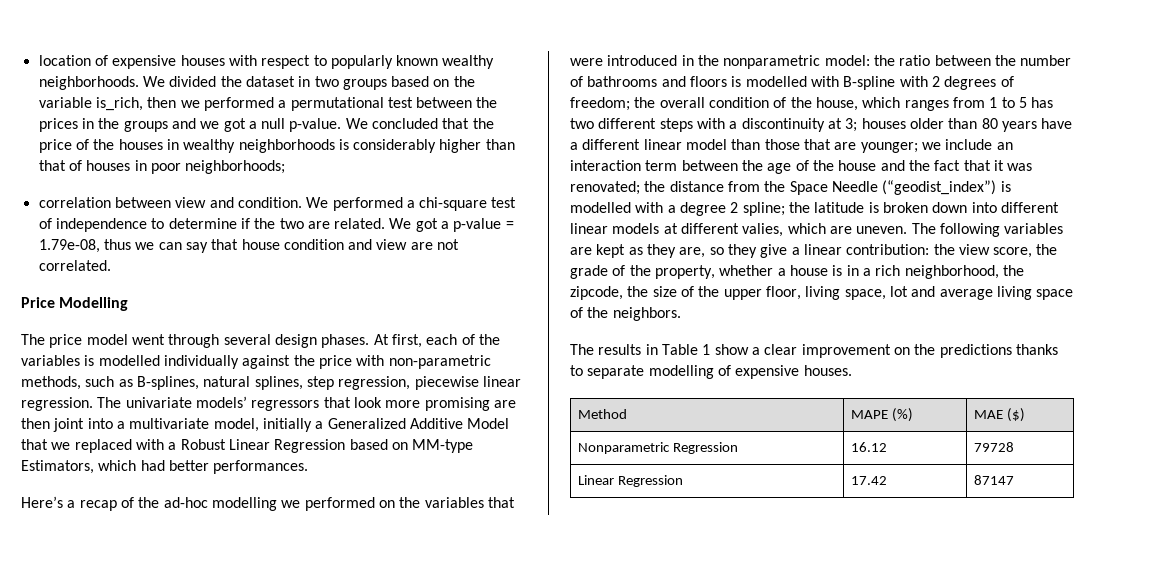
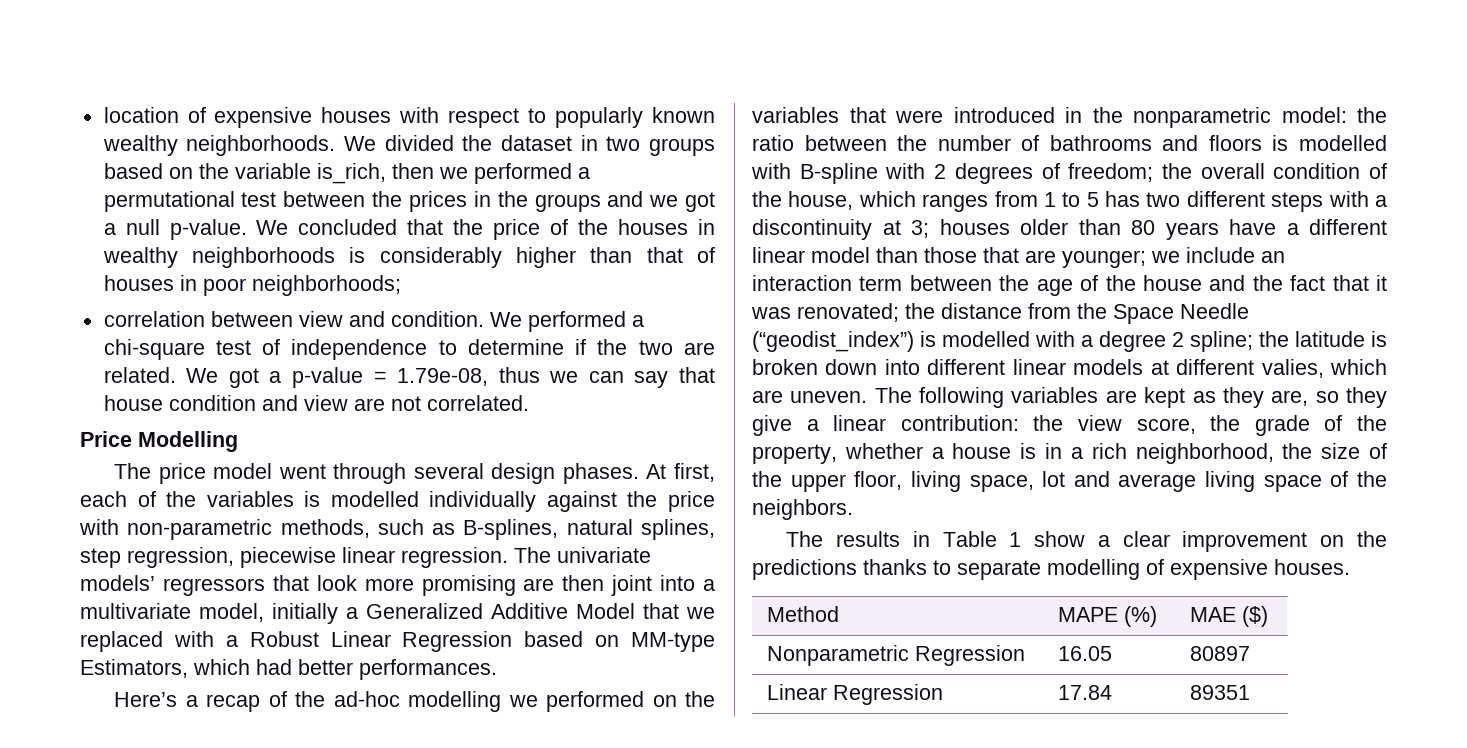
- The following variables are kept as they are, so they give a linear contribution: the view score, the grade of the property, whether a house is in a rich neighborhood, the zipcode, the size of the upper floor, living space, lot and average living space of the neighbors.
+ The following variables are kept as they are, so they give a linear contribution: the view score, the grade of the property, whether a house is in a rich neighborhood, the size of the upper floor, living space, lot and average living space of the neighbors.
- Nonparametric Regression | 16.12 | 79728
+ Nonparametric Regression | 16.05 | 80897
- Linear Regression | 17.42 | 87147
+ Linear Regression | 17.84 | 89351

